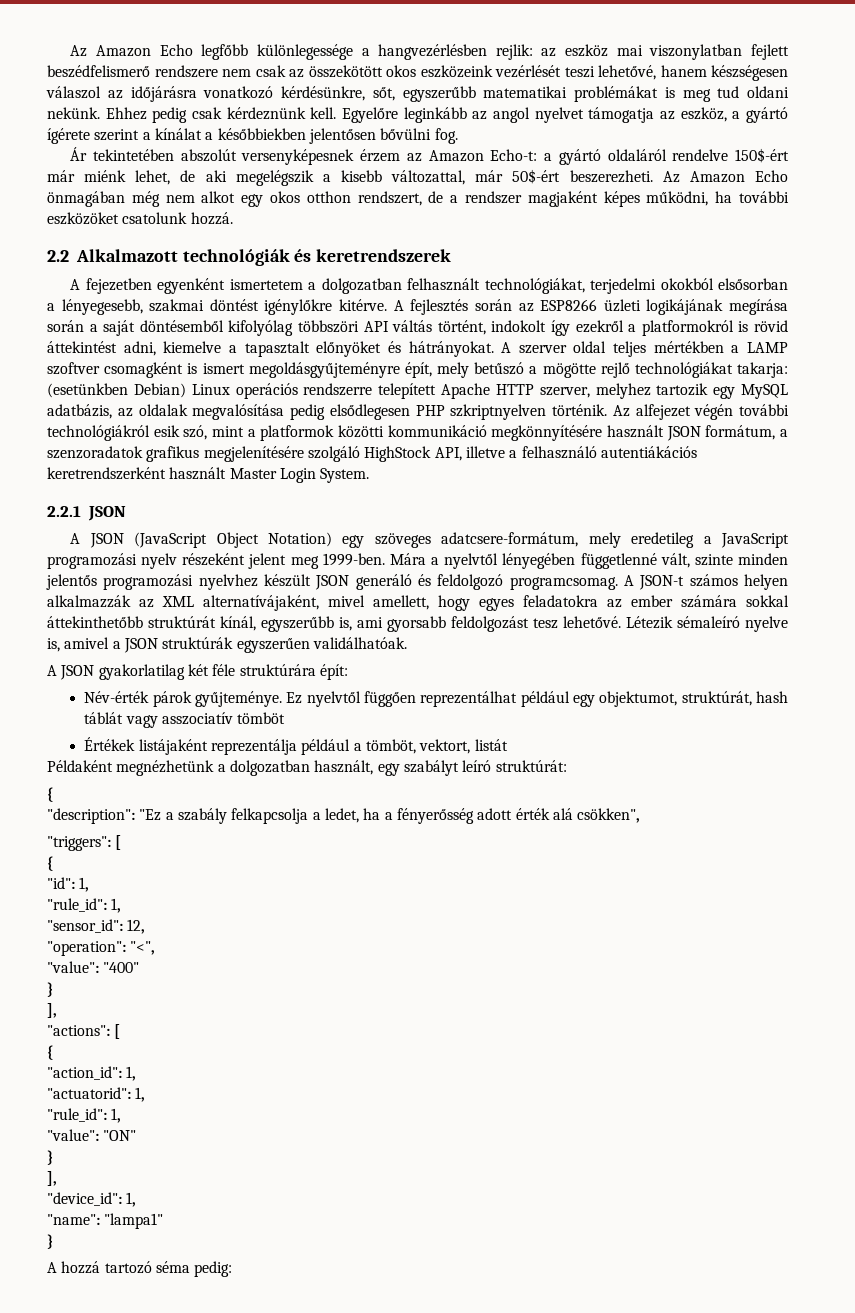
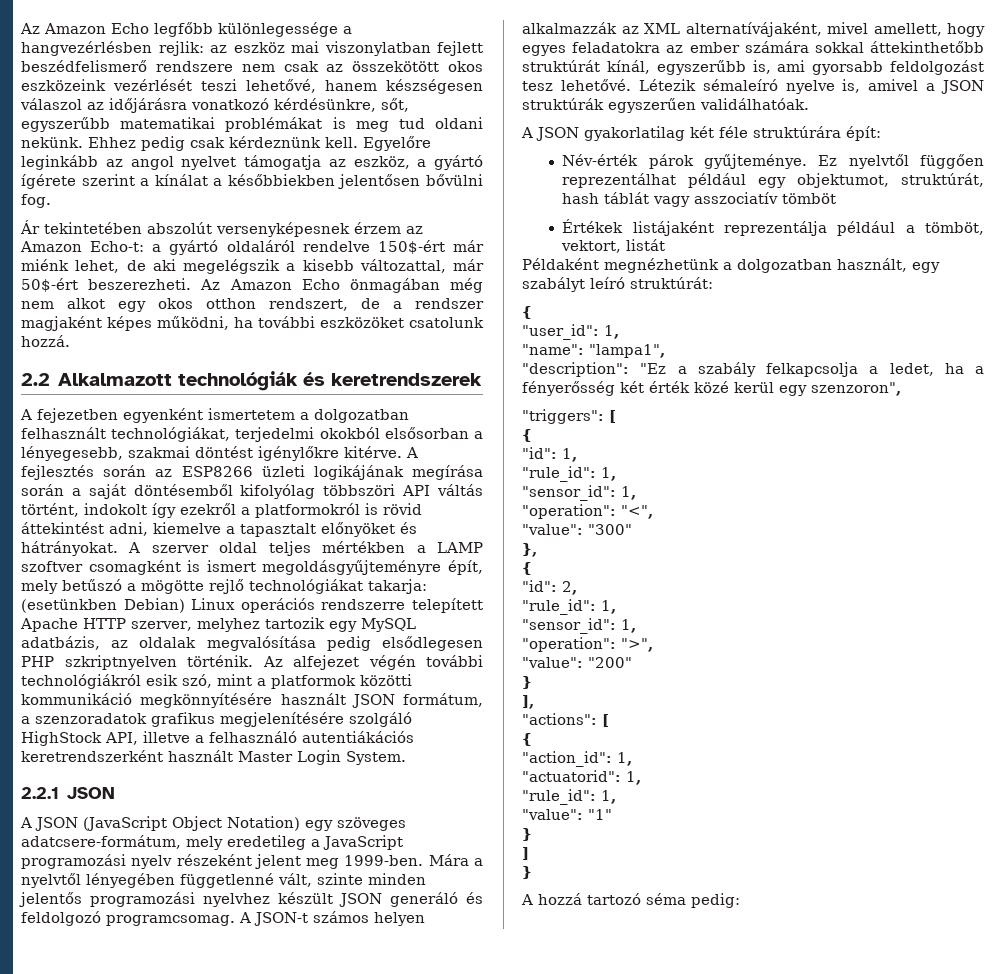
+ "user_id": 1,
+ "name": "lampa1",
- "description": "Ez a szabály felkapcsolja a ledet, ha a fényerősség adott érték alá csökken",
+ "description": "Ez a szabály felkapcsolja a ledet, ha a fényerősség két érték közé kerül egy szenzoron",
  "id": 1,
  "rule_id": 1,
- "sensor_id": 12,
+ "sensor_id": 1,
- "value": "400"
+ "value": "300"
+ },
+ {
+ "id": 2,
+ "rule_id": 1,
+ "sensor_id": 1,
+ "operation": ">",
+ "value": "200"
- "value": "ON"
+ "value": "1"
  }
- ],
- "device_id": 1,
- "name": "lampa1"
+ ]

